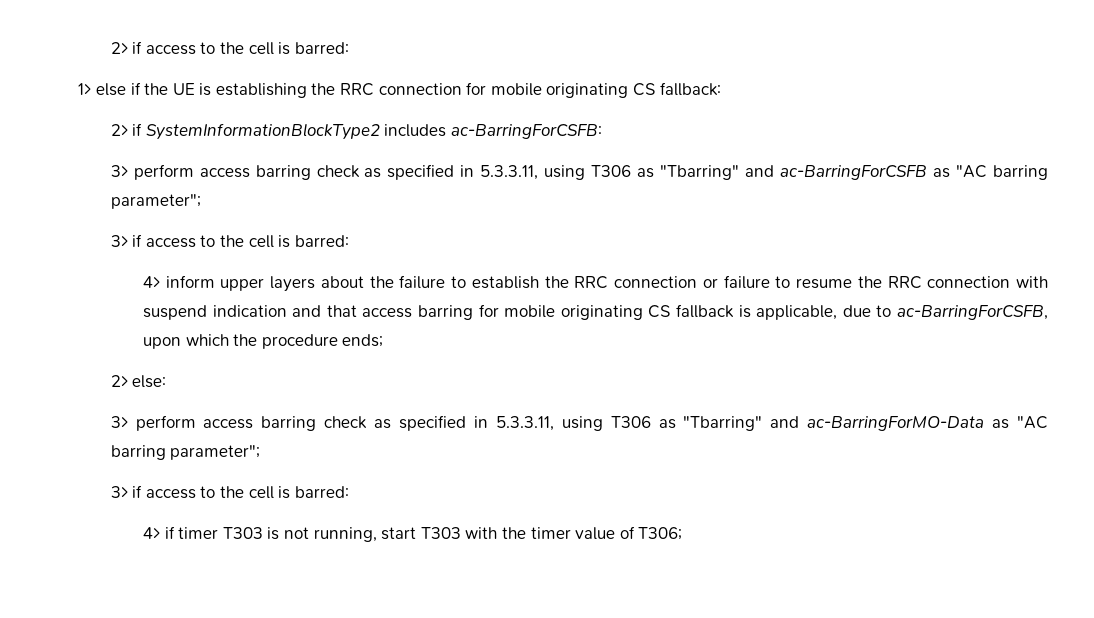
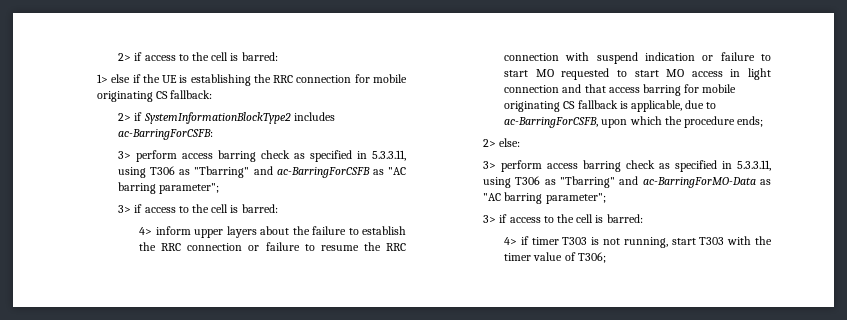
- 4> inform upper layers about the failure to establish the RRC connection or failure to resume the RRC connection with suspend indication and that access barring for mobile originating CS fallback is applicable, due to ac-BarringForCSFB, upon which the procedure ends;
+ 4> inform upper layers about the failure to establish the RRC connection or failure to resume the RRC connection with suspend indication or failure to start MO requested to start MO access in light connection and that access barring for mobile originating CS fallback is applicable, due to ac-BarringForCSFB, upon which the procedure ends;

